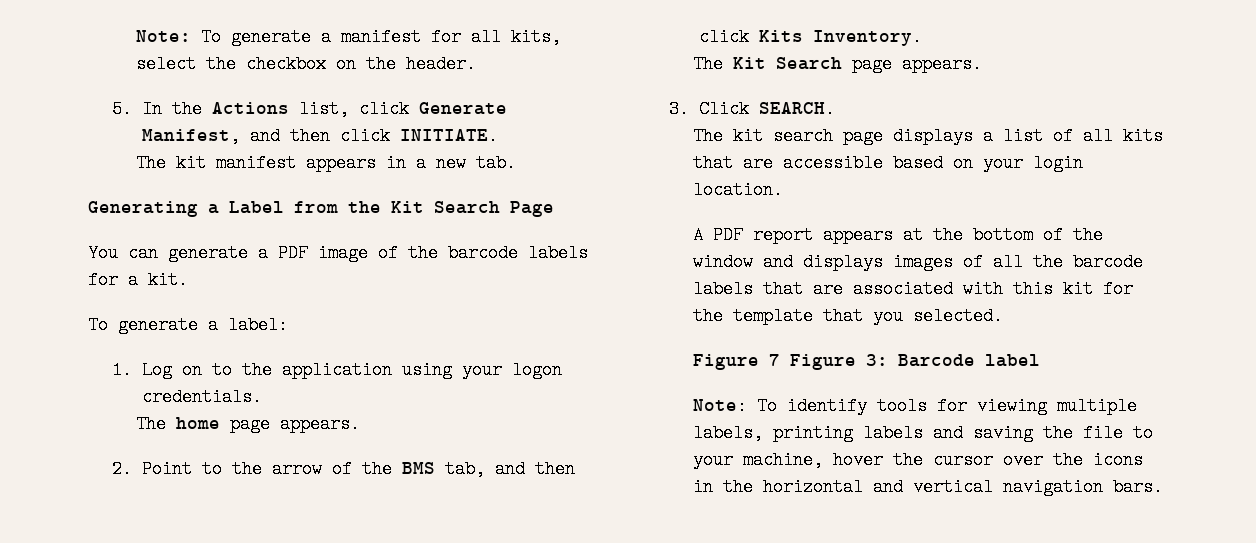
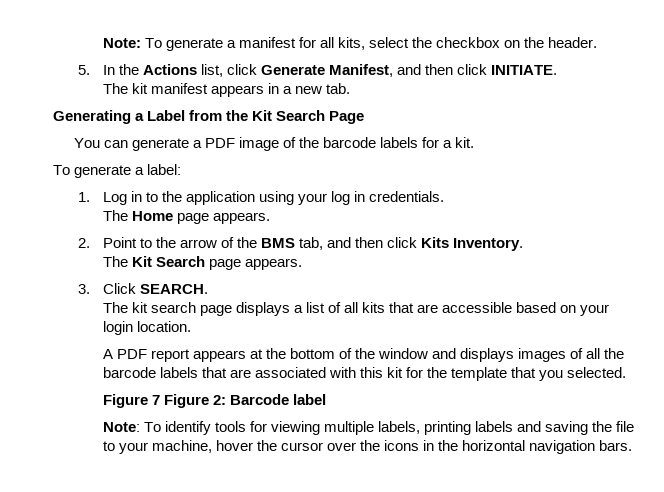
- 1. Log on to the application using your logon credentials.
+ 1. Log in to the application using your log in credentials.
- The home page appears.
+ The Home page appears.
- Figure 7 Figure 3: Barcode label
+ Figure 7 Figure 2: Barcode label
- Note: To identify tools for viewing multiple labels, printing labels and saving the file to your machine, hover the cursor over the icons in the horizontal and vertical navigation bars.
+ Note: To identify tools for viewing multiple labels, printing labels and saving the file to your machine, hover the cursor over the icons in the horizontal navigation bars.

